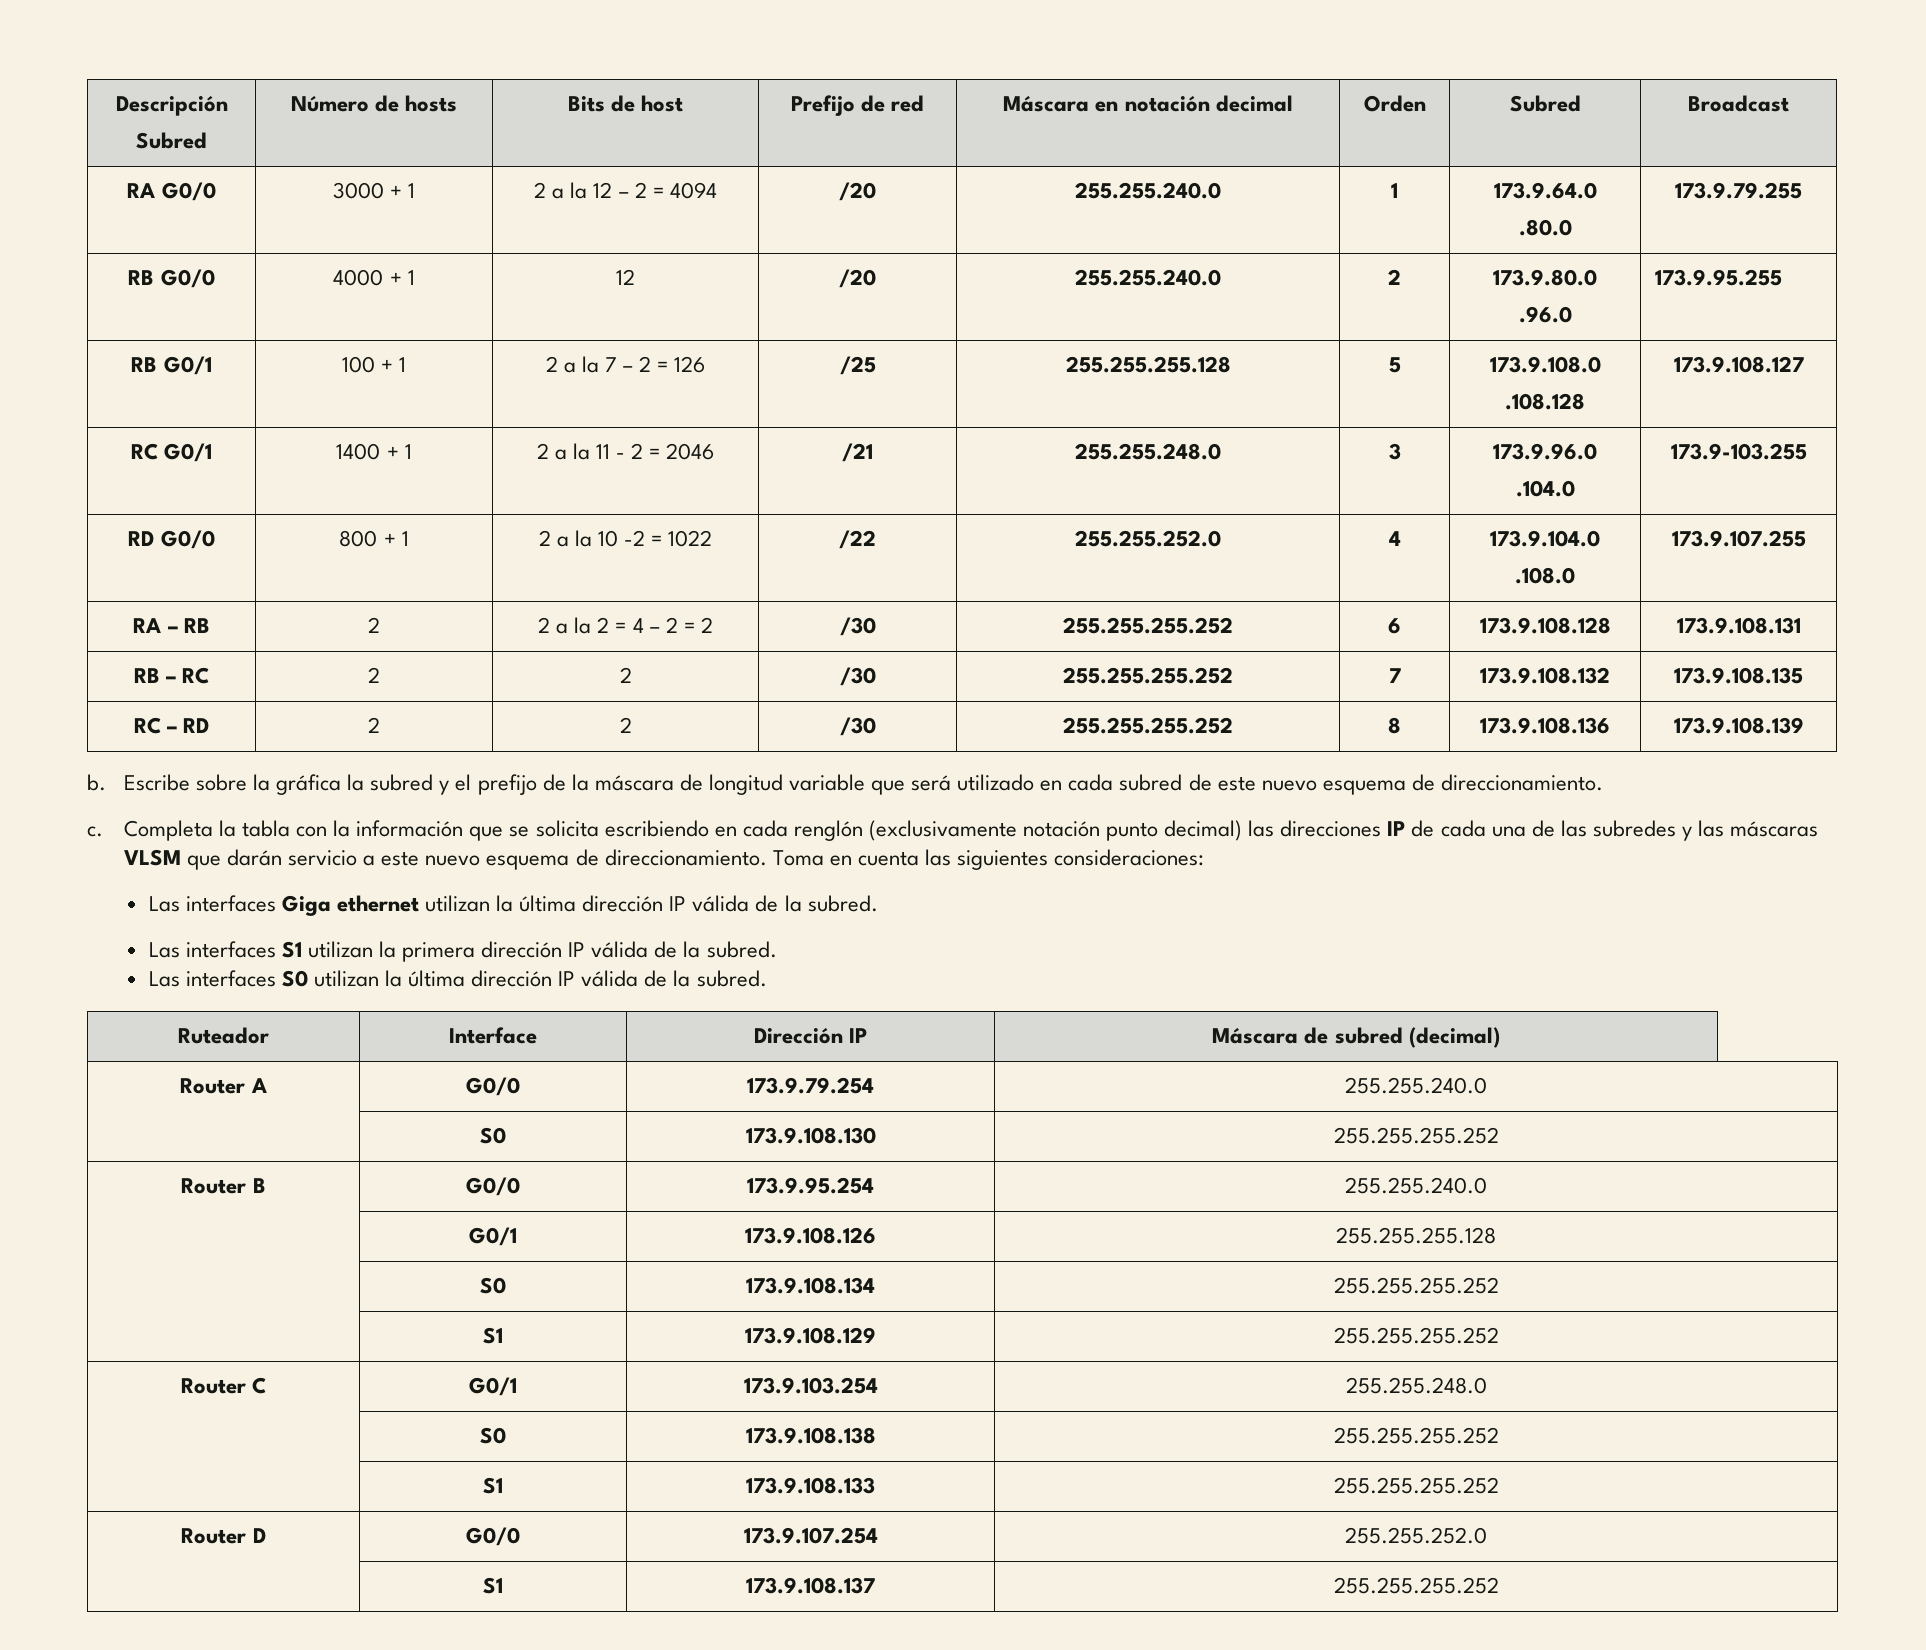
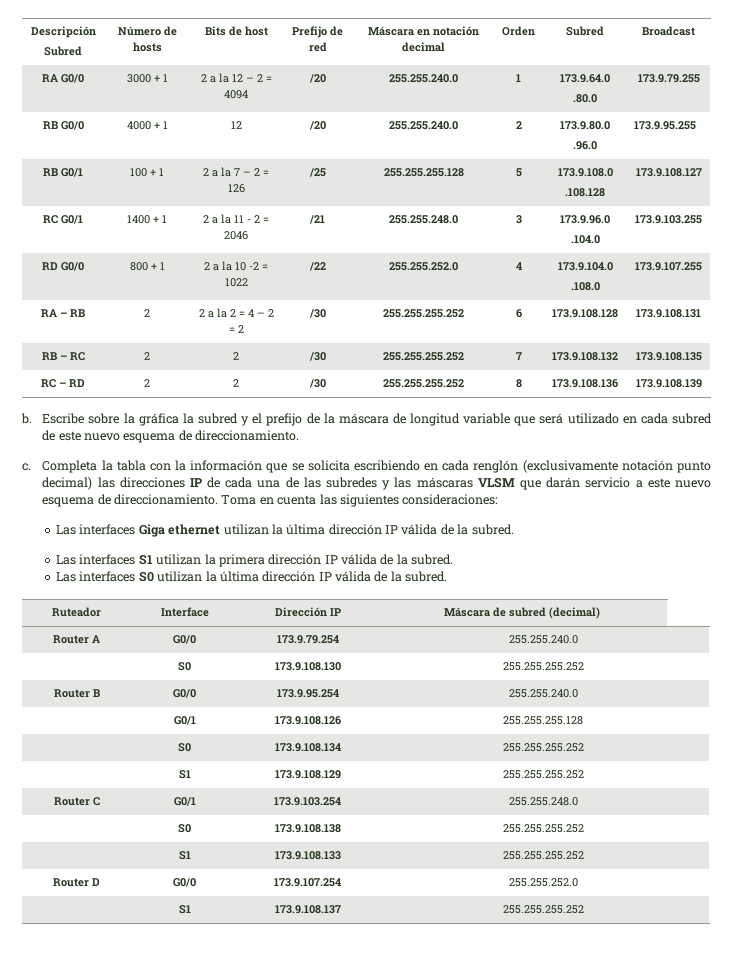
  RC G0/1 | 1400 + 1 | 2 a la 11 - 2 = 2046 | /21 | 255.255.248.0 | 3 | 173.9.96.0
- .104.0 | 173.9-103.255
+ .104.0 | 173.9.103.255

